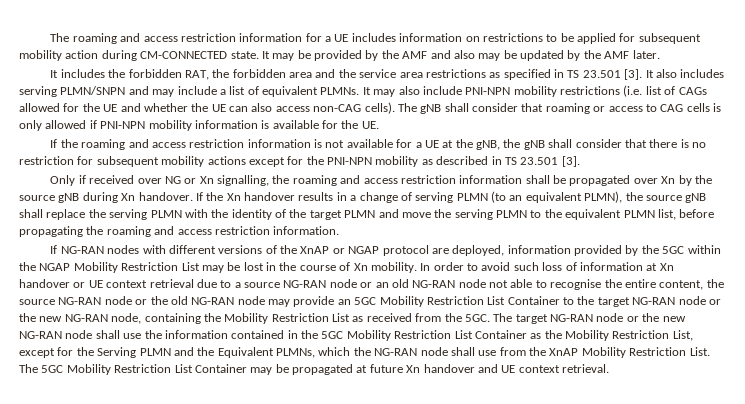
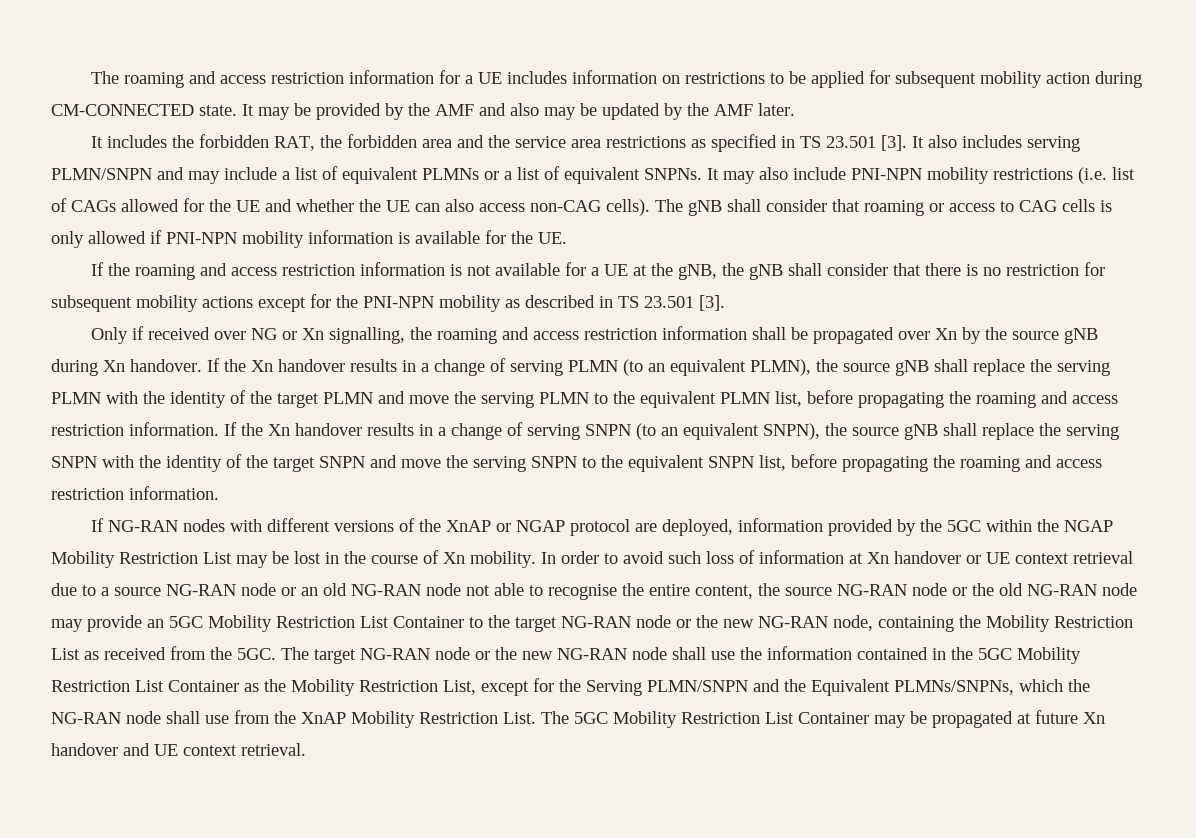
- It also includes serving PLMN/SNPN and may include a list of equivalent PLMNs.
+ It also includes serving PLMN/SNPN and may include a list of equivalent PLMNs or a list of equivalent SNPNs.
+ If the Xn handover results in a change of serving SNPN (to an equivalent SNPN), the source gNB shall replace the serving SNPN with the identity of the target SNPN and move the serving SNPN to the equivalent SNPN list, before propagating the roaming and access restriction information.
- The target NG-RAN node or the new NG-RAN node shall use the information contained in the 5GC Mobility Restriction List Container as the Mobility Restriction List, except for the Serving PLMN and the Equivalent PLMNs, which the NG-RAN node shall use from the XnAP Mobility Restriction List.
+ The target NG-RAN node or the new NG-RAN node shall use the information contained in the 5GC Mobility Restriction List Container as the Mobility Restriction List, except for the Serving PLMN/SNPN and the Equivalent PLMNs/SNPNs, which the NG-RAN node shall use from the XnAP Mobility Restriction List.

